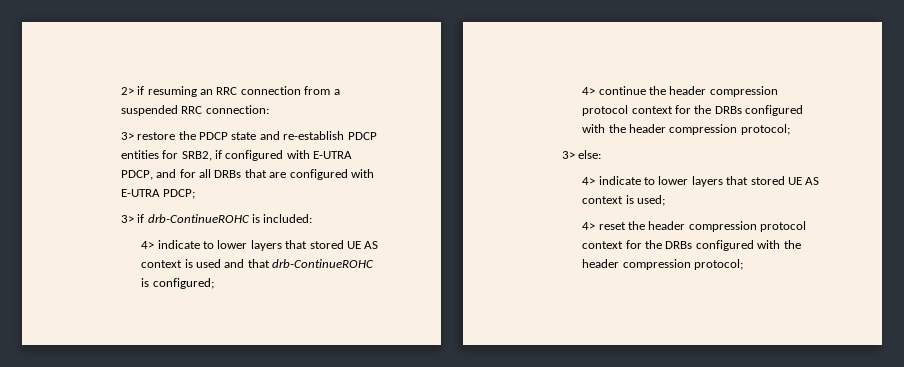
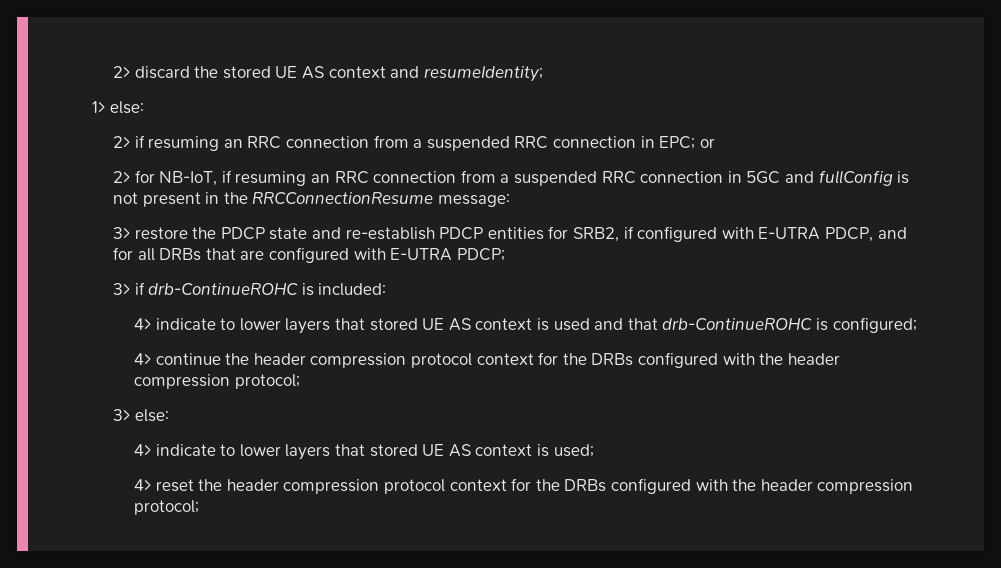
- 2> if resuming an RRC connection from a suspended RRC connection:
+ 2> discard the stored UE AS context and resumeIdentity;
+ 1> else:
+ 2> if resuming an RRC connection from a suspended RRC connection in EPC; or
+ 2> for NB-IoT, if resuming an RRC connection from a suspended RRC connection in 5GC and fullConfig is not present in the RRCConnectionResume message:

